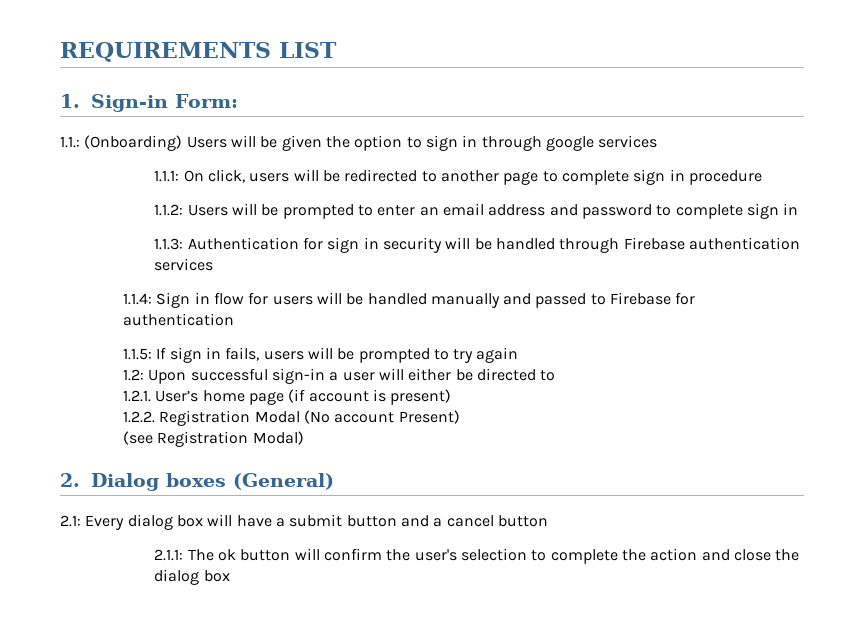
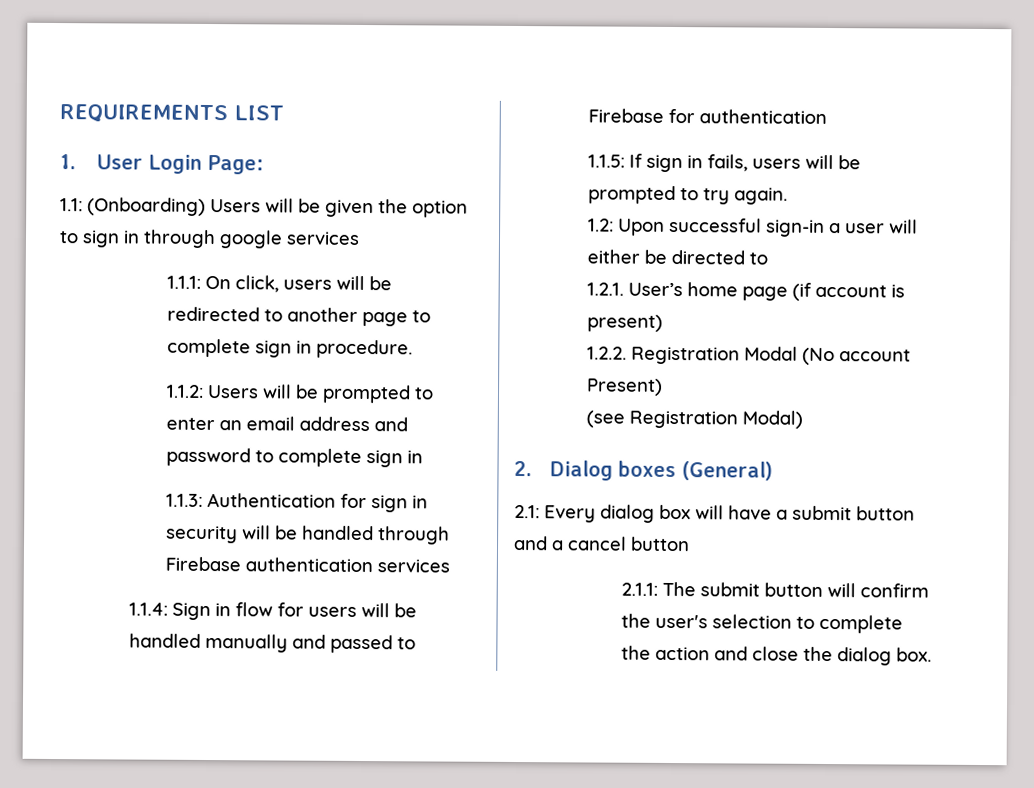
- 1. Sign-in Form:
- 1.1.: (Onboarding) Users will be given the option to sign in through google services
+ 1. User Login Page:
+ 1.1: (Onboarding) Users will be given the option to sign in through google services
- 1.1.1: On click, users will be redirected to another page to complete sign in procedure
+ 1.1.1: On click, users will be redirected to another page to complete sign in procedure.
- 1.1.5: If sign in fails, users will be prompted to try again
+ 1.1.5: If sign in fails, users will be prompted to try again.
- 2.1.1: The ok button will confirm the user's selection to complete the action and close the dialog box
+ 2.1.1: The submit button will confirm the user's selection to complete the action and close the dialog box.

